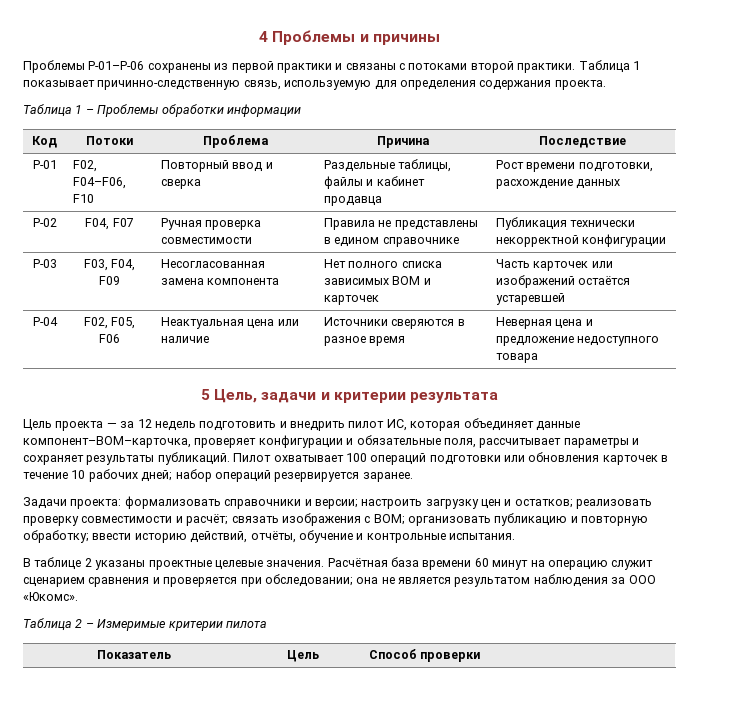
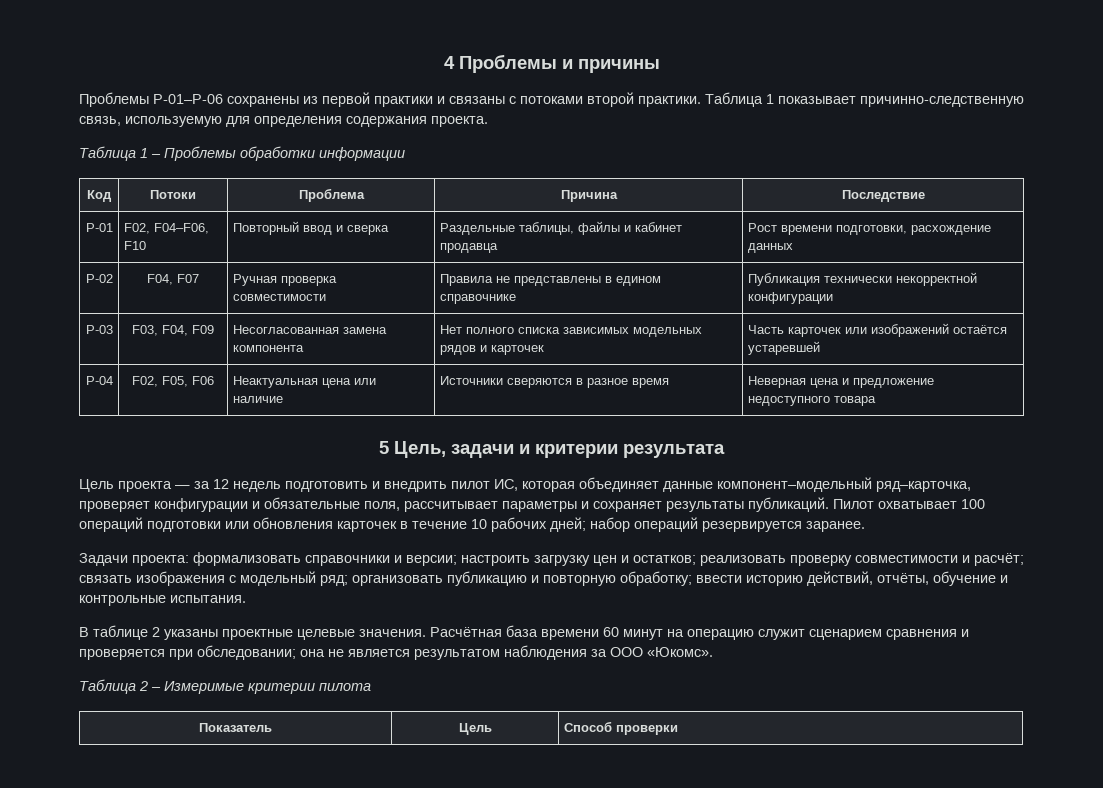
- P-03 | F03, F04, F09 | Несогласованная замена компонента | Нет полного списка зависимых BOM и карточек | Часть карточек или изображений остаётся устаревшей
+ P-03 | F03, F04, F09 | Несогласованная замена компонента | Нет полного списка зависимых модельных рядов и карточек | Часть карточек или изображений остаётся устаревшей
- Цель проекта — за 12 недель подготовить и внедрить пилот ИС, которая объединяет данные компонент–BOM–карточка, проверяет конфигурации и обязательные поля, рассчитывает параметры и сохраняет результаты публикаций.
+ Цель проекта — за 12 недель подготовить и внедрить пилот ИС, которая объединяет данные компонент–модельный ряд–карточка, проверяет конфигурации и обязательные поля, рассчитывает параметры и сохраняет результаты публикаций.
- Задачи проекта: формализовать справочники и версии; настроить загрузку цен и остатков; реализовать проверку совместимости и расчёт; связать изображения с BOM; организовать публикацию и повторную обработку; ввести историю действий, отчёты, обучение и контрольные испытания.
+ Задачи проекта: формализовать справочники и версии; настроить загрузку цен и остатков; реализовать проверку совместимости и расчёт; связать изображения с модельный ряд; организовать публикацию и повторную обработку; ввести историю действий, отчёты, обучение и контрольные испытания.

